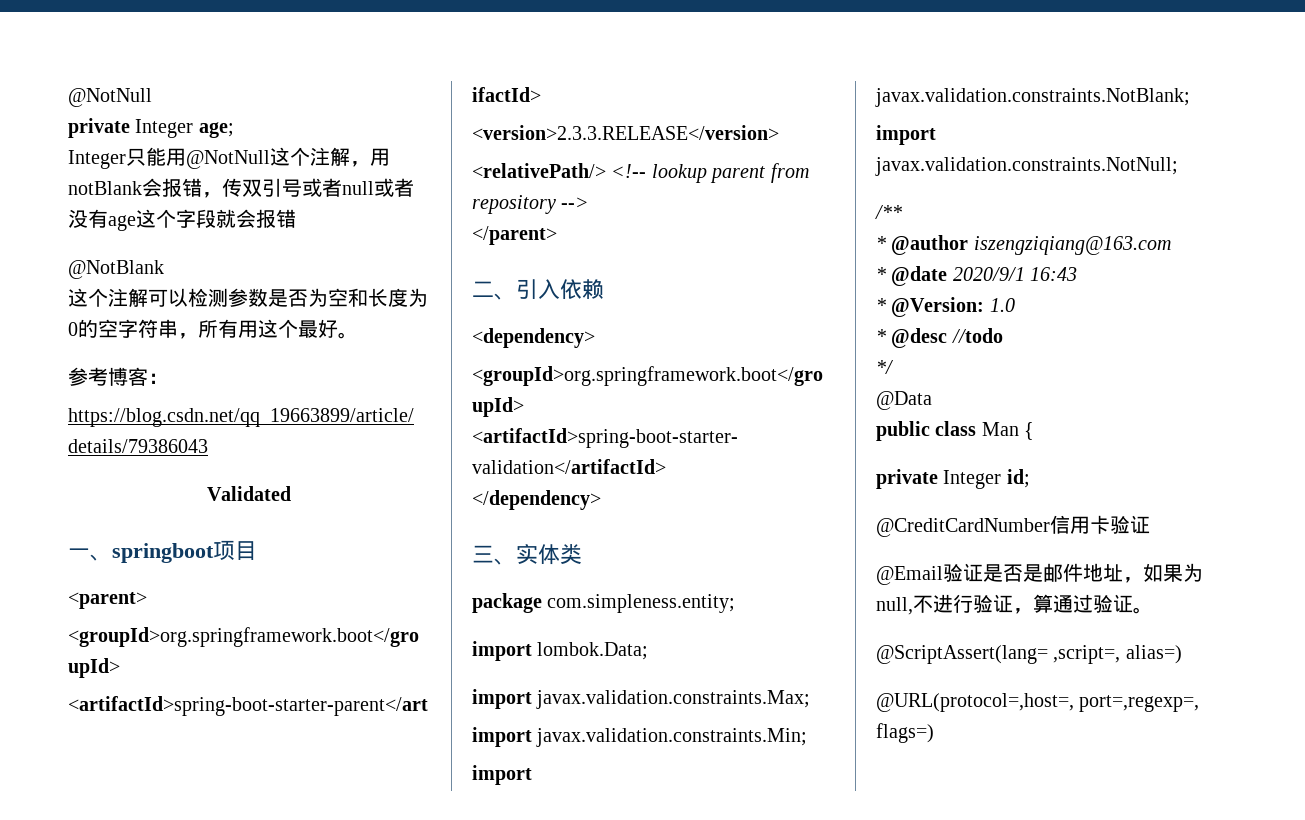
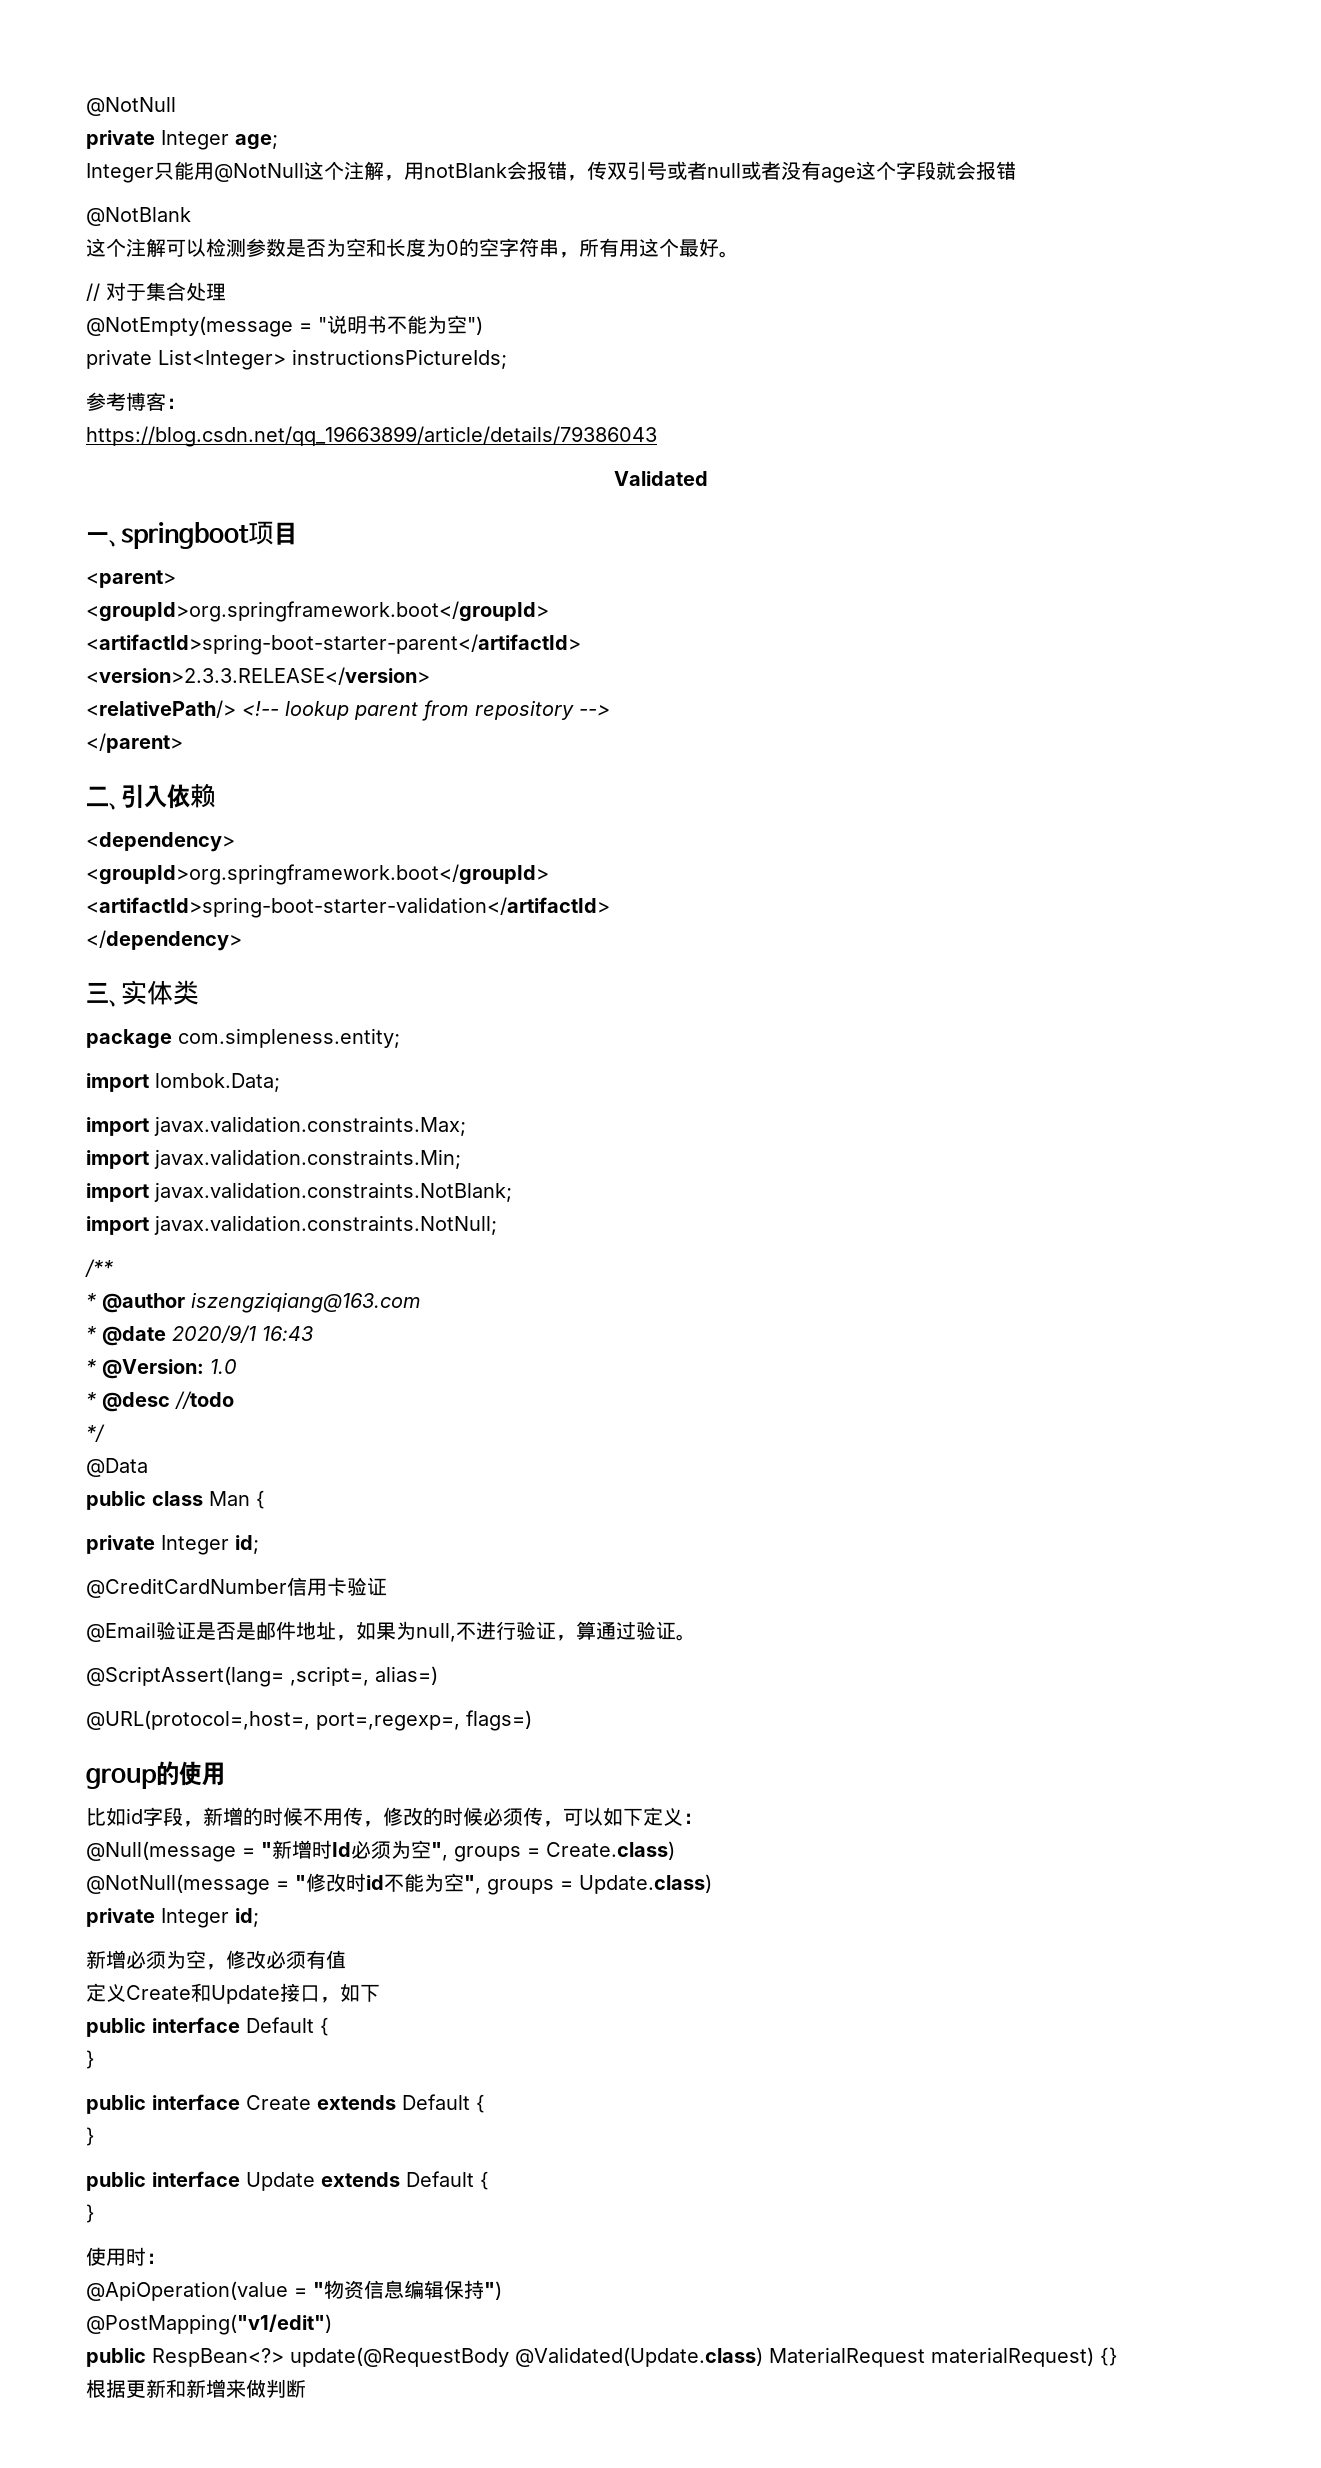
+ // 对于集合处理
+ @NotEmpty(message = "说明书不能为空")
+ private List<Integer> instructionsPictureIds;
+ group的使用
+ 比如id字段，新增的时候不用传，修改的时候必须传，可以如下定义：
+ @Null(message = "新增时Id必须为空", groups = Create.class)
+ @NotNull(message = "修改时id不能为空", groups = Update.class)
+ private Integer id;
+ 新增必须为空，修改必须有值
+ 定义Create和Update接口，如下
+ public interface Default {
+ }
+ public interface Create extends Default {
+ }
+ public interface Update extends Default {
+ }
+ 使用时：
+ @ApiOperation(value = "物资信息编辑保持")
+ @PostMapping("v1/edit")
+ public RespBean<?> update(@RequestBody @Validated(Update.class) MaterialRequest materialRequest) {}
+ 根据更新和新增来做判断

